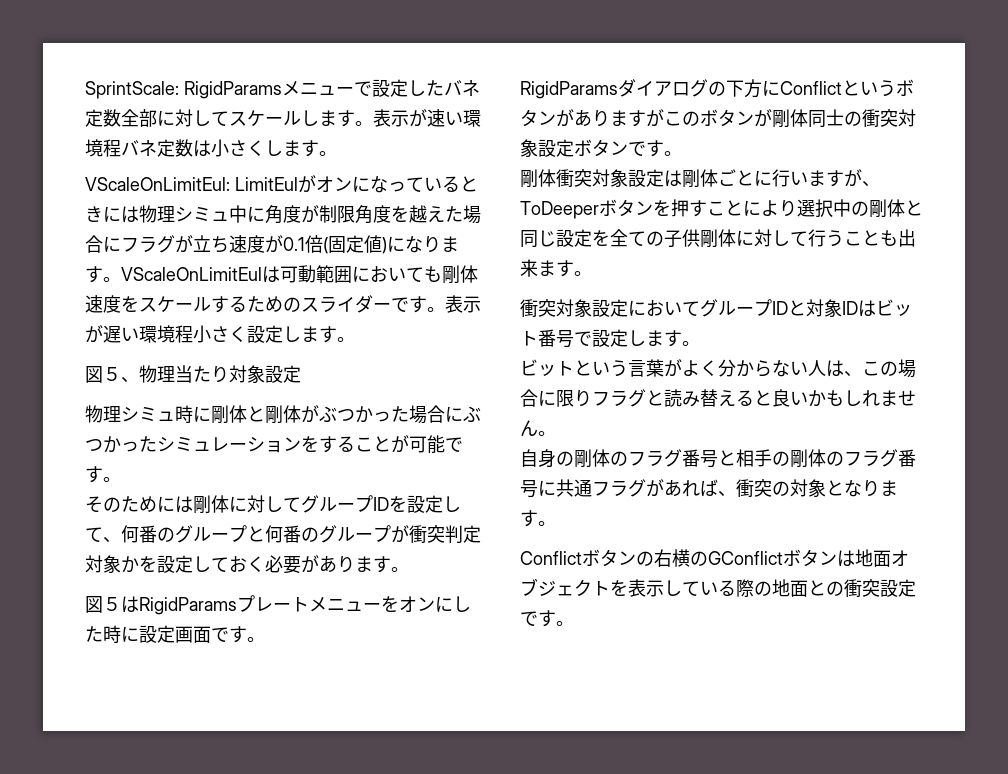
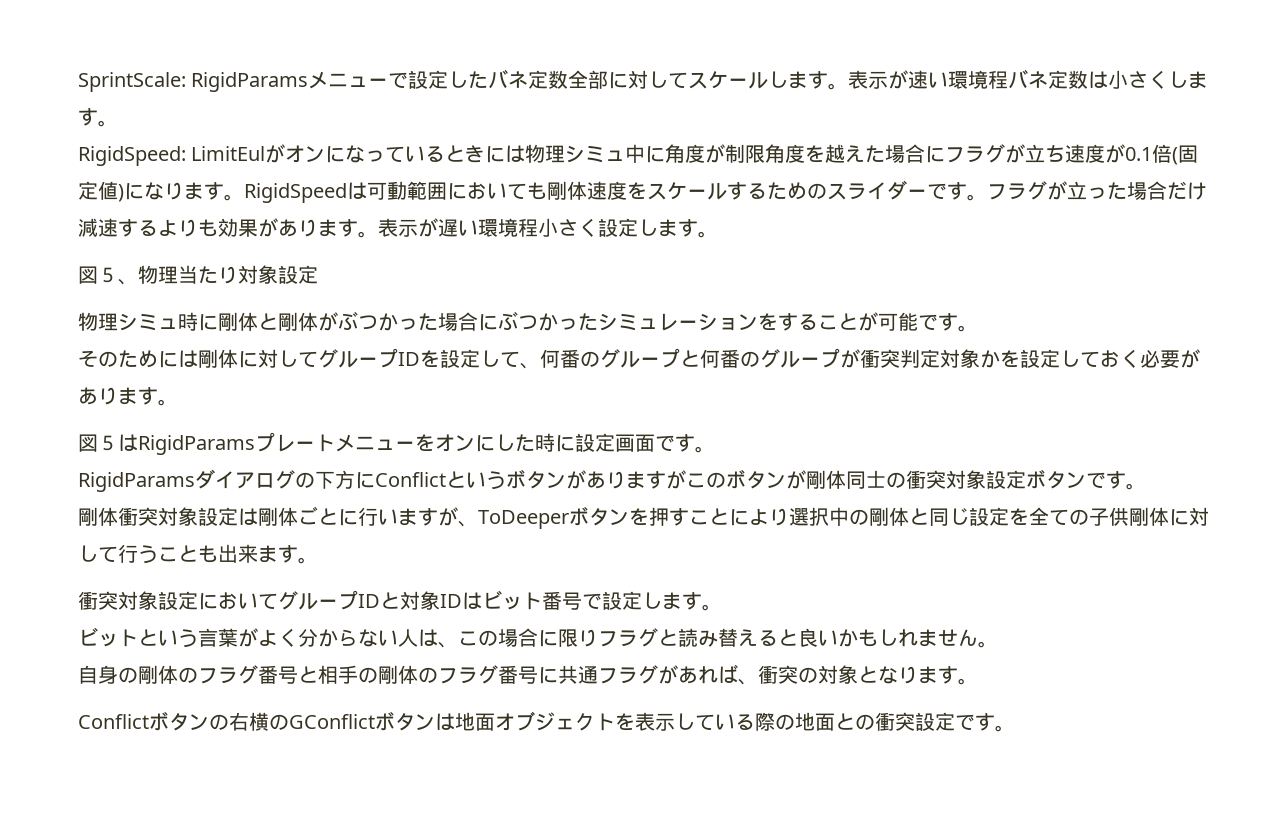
- VScaleOnLimitEul: LimitEulがオンになっているときには物理シミュ中に角度が制限角度を越えた場合にフラグが立ち速度が0.1倍(固定値)になります。
+ RigidSpeed: LimitEulがオンになっているときには物理シミュ中に角度が制限角度を越えた場合にフラグが立ち速度が0.1倍(固定値)になります。
- VScaleOnLimitEulは可動範囲においても剛体速度をスケールするためのスライダーです。
+ RigidSpeedは可動範囲においても剛体速度をスケールするためのスライダーです。
+ フラグが立った場合だけ減速するよりも効果があります。

